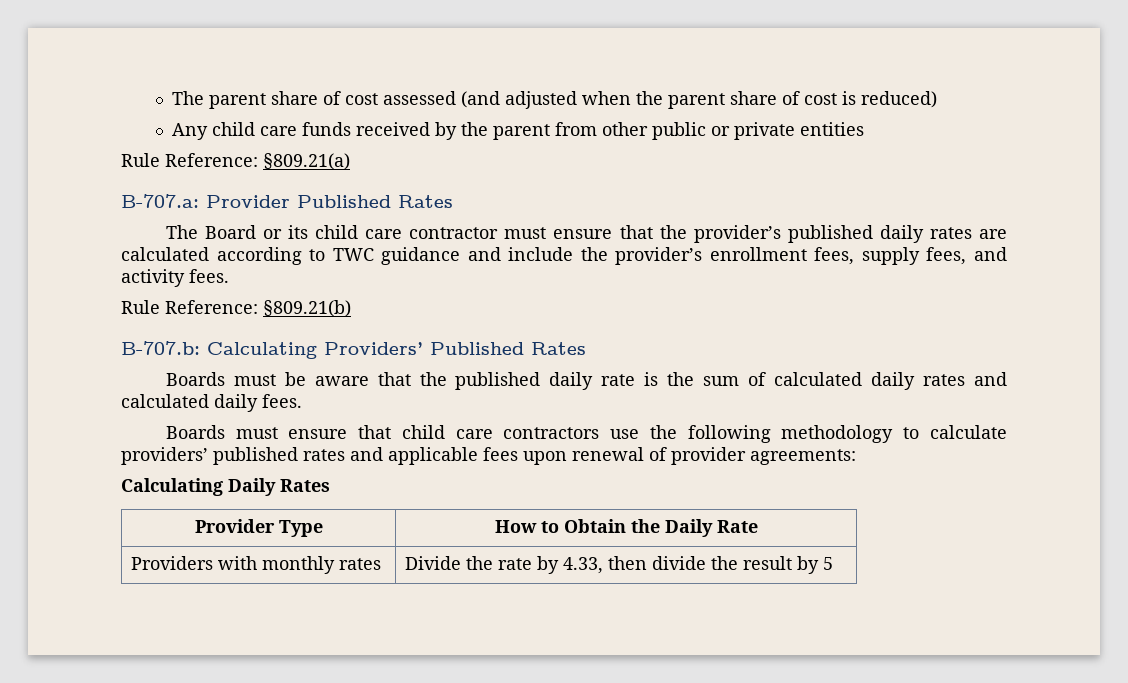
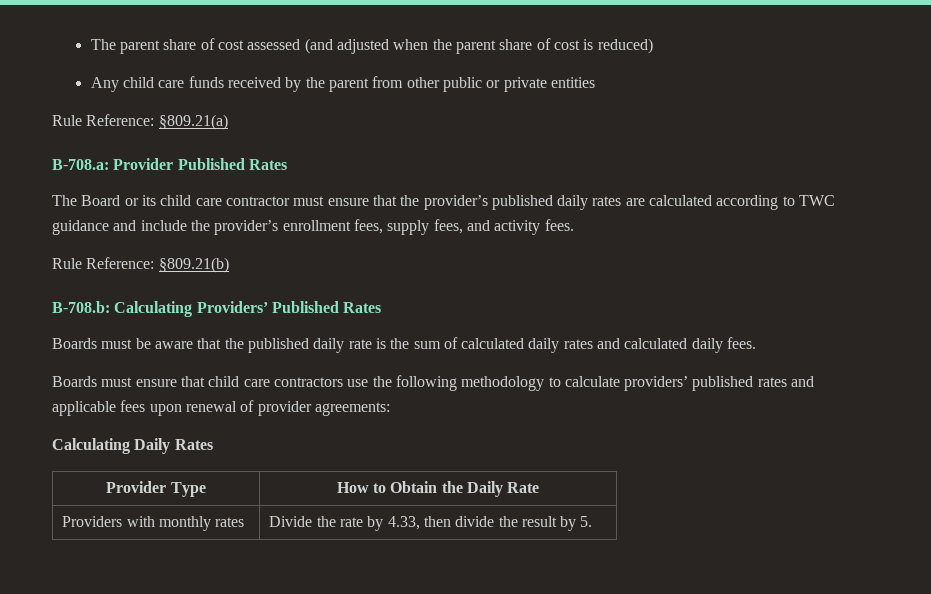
- B-707.a: Provider Published Rates
+ B-708.a: Provider Published Rates
- B-707.b: Calculating Providers’ Published Rates
+ B-708.b: Calculating Providers’ Published Rates
- Providers with monthly rates | Divide the rate by 4.33, then divide the result by 5
+ Providers with monthly rates | Divide the rate by 4.33, then divide the result by 5.

